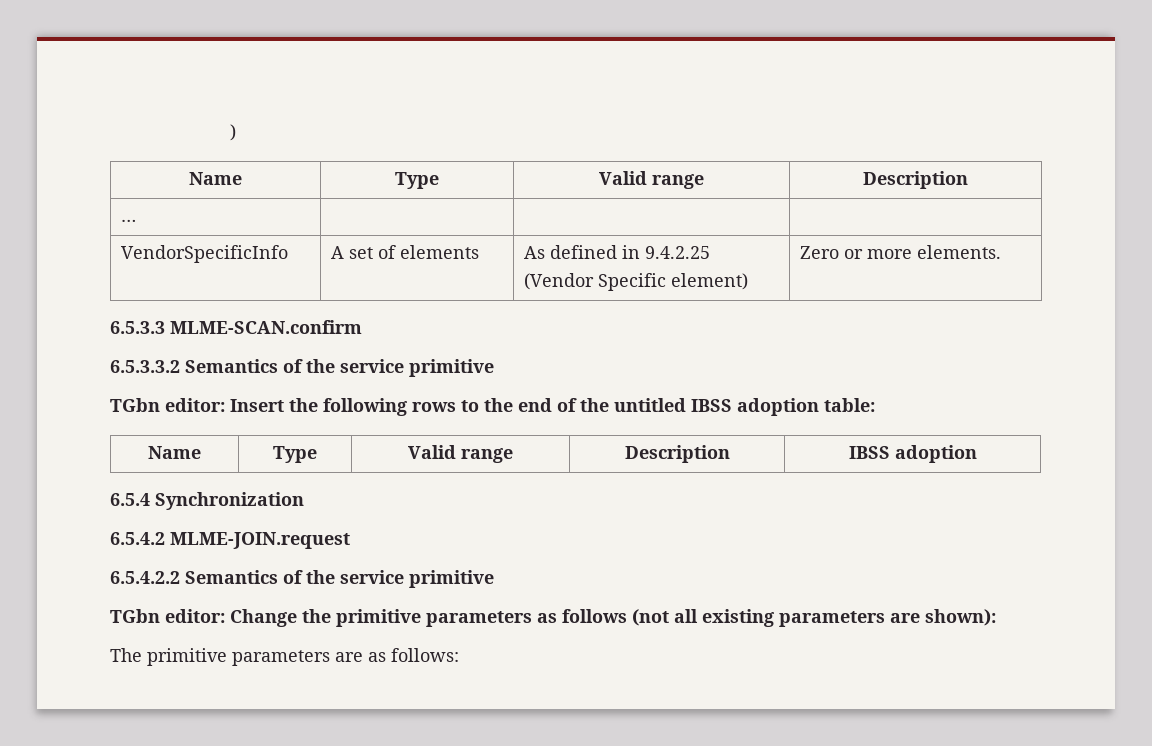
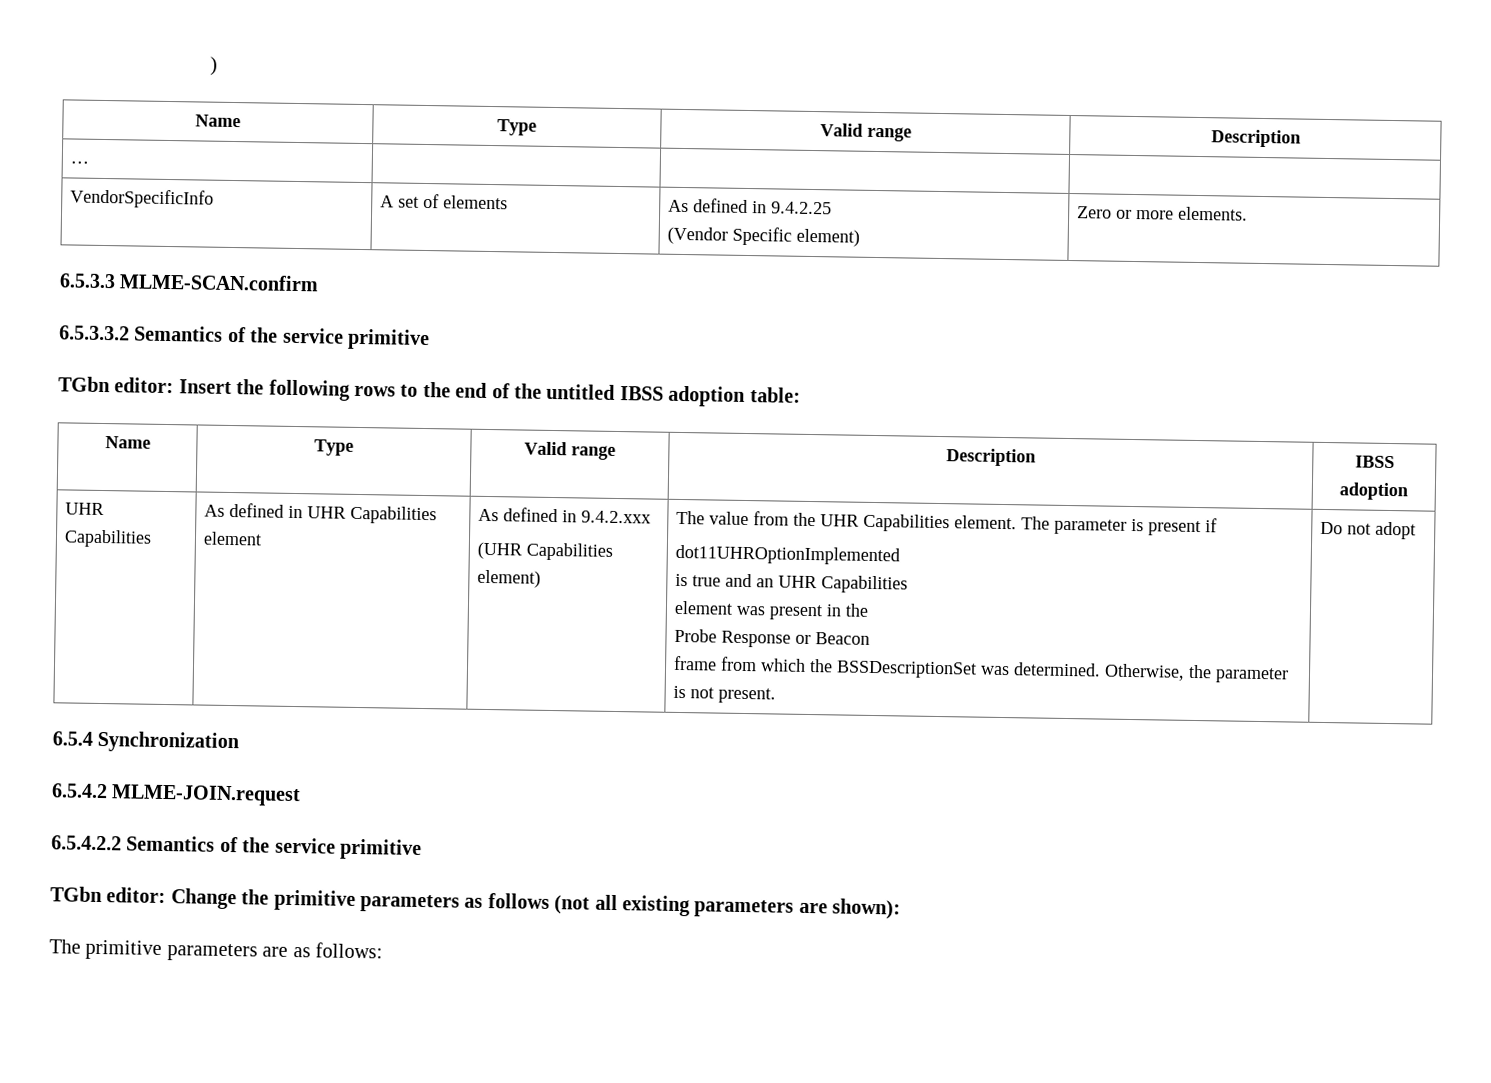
+ UHR Capabilities | As defined in UHR Capabilities element | As defined in 9.4.2.xxx
+ (UHR Capabilities element) | The value from the UHR Capabilities element. The parameter is present if
+ dot11UHROptionImplemented
+ is true and an UHR Capabilities
+ element was present in the
+ Probe Response or Beacon
+ frame from which the BSSDescriptionSet was determined. Otherwise, the parameter is not present. | Do not adopt

